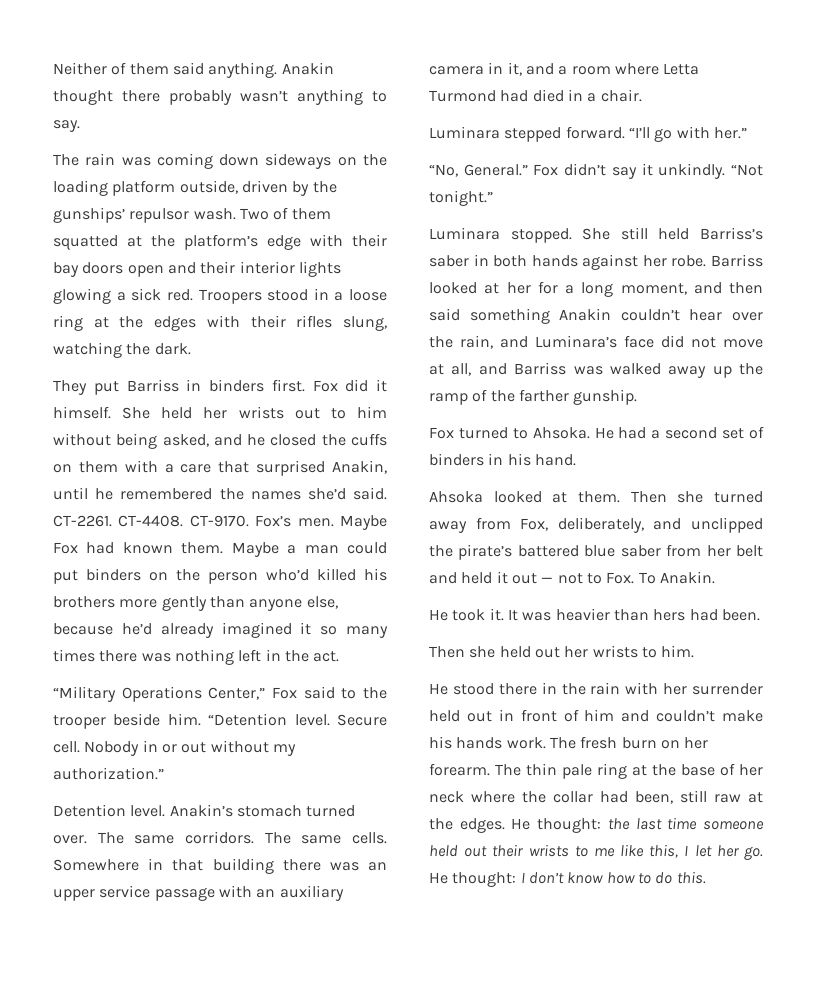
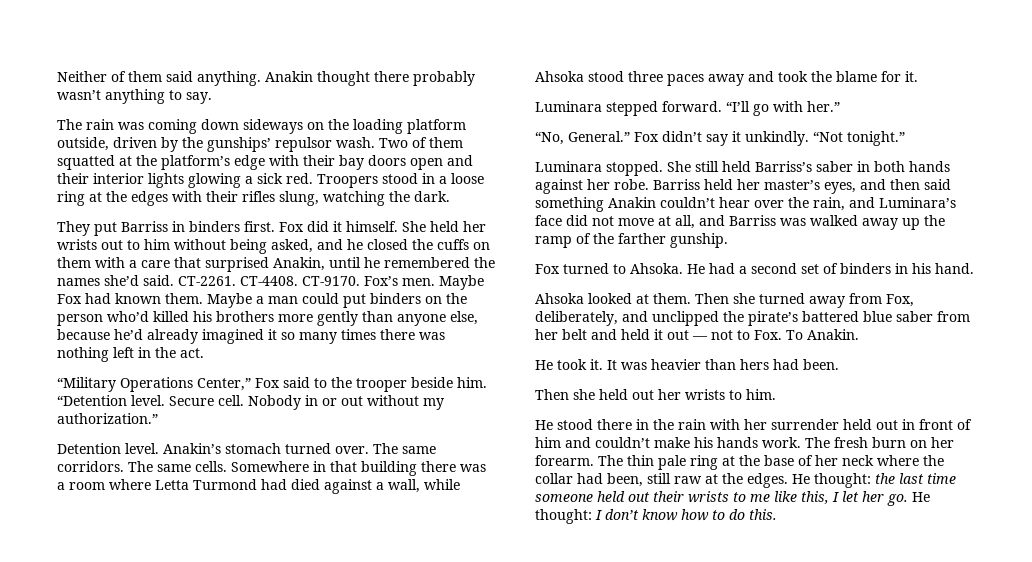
- Somewhere in that building there was an upper service passage with an auxiliary camera in it, and a room where Letta Turmond had died in a chair.
+ Somewhere in that building there was a room where Letta Turmond had died against a wall, while Ahsoka stood three paces away and took the blame for it.
- Barriss looked at her for a long moment, and then said something Anakin couldn’t hear over the rain, and Luminara’s face did not move at all, and Barriss was walked away up the ramp of the farther gunship.
+ Barriss held her master’s eyes, and then said something Anakin couldn’t hear over the rain, and Luminara’s face did not move at all, and Barriss was walked away up the ramp of the farther gunship.

